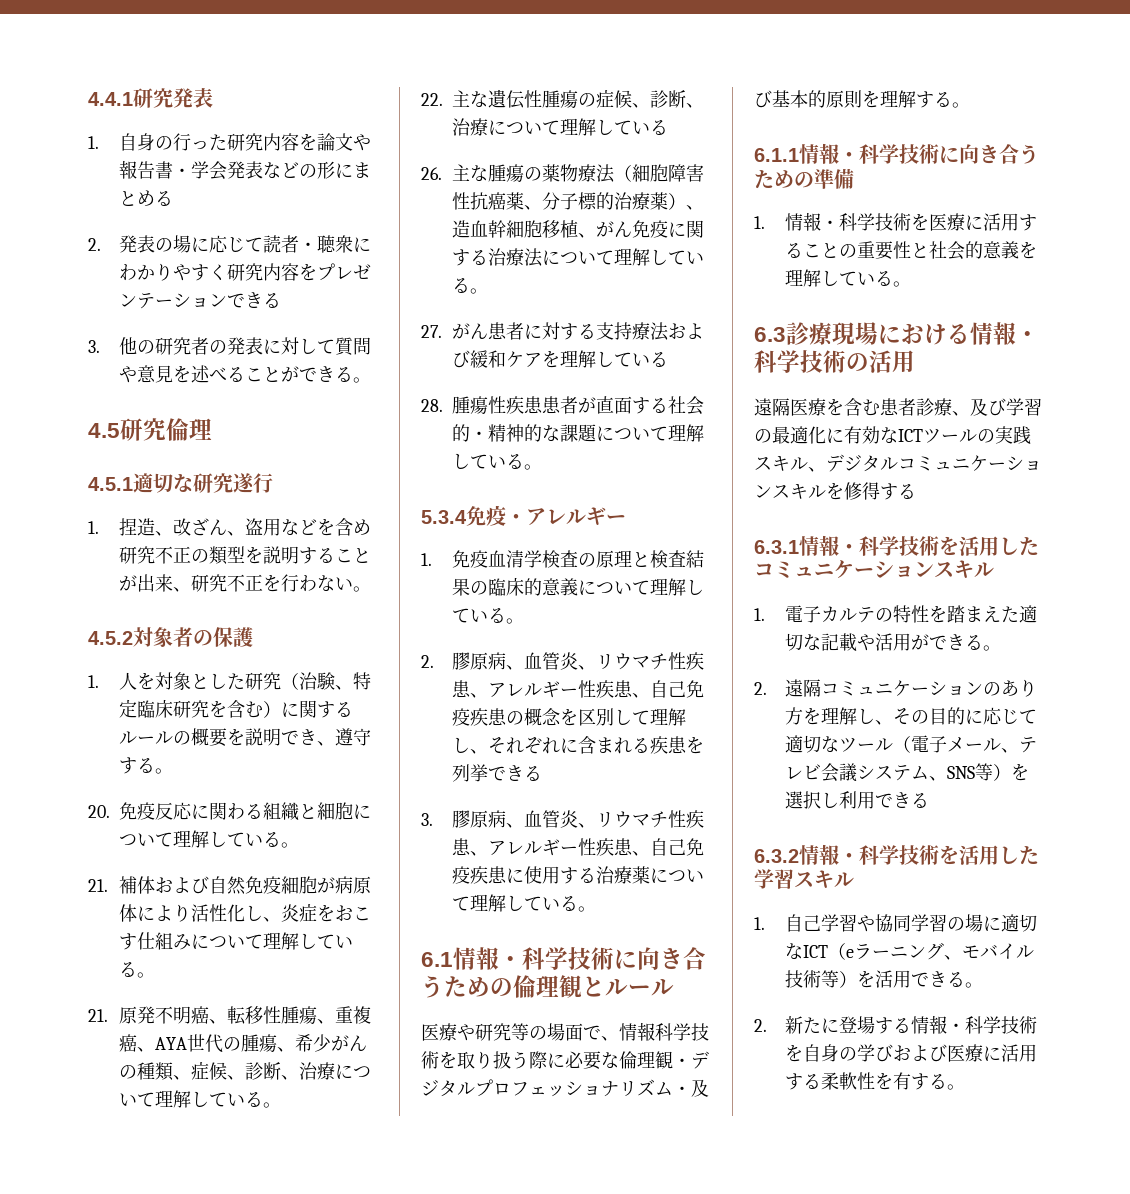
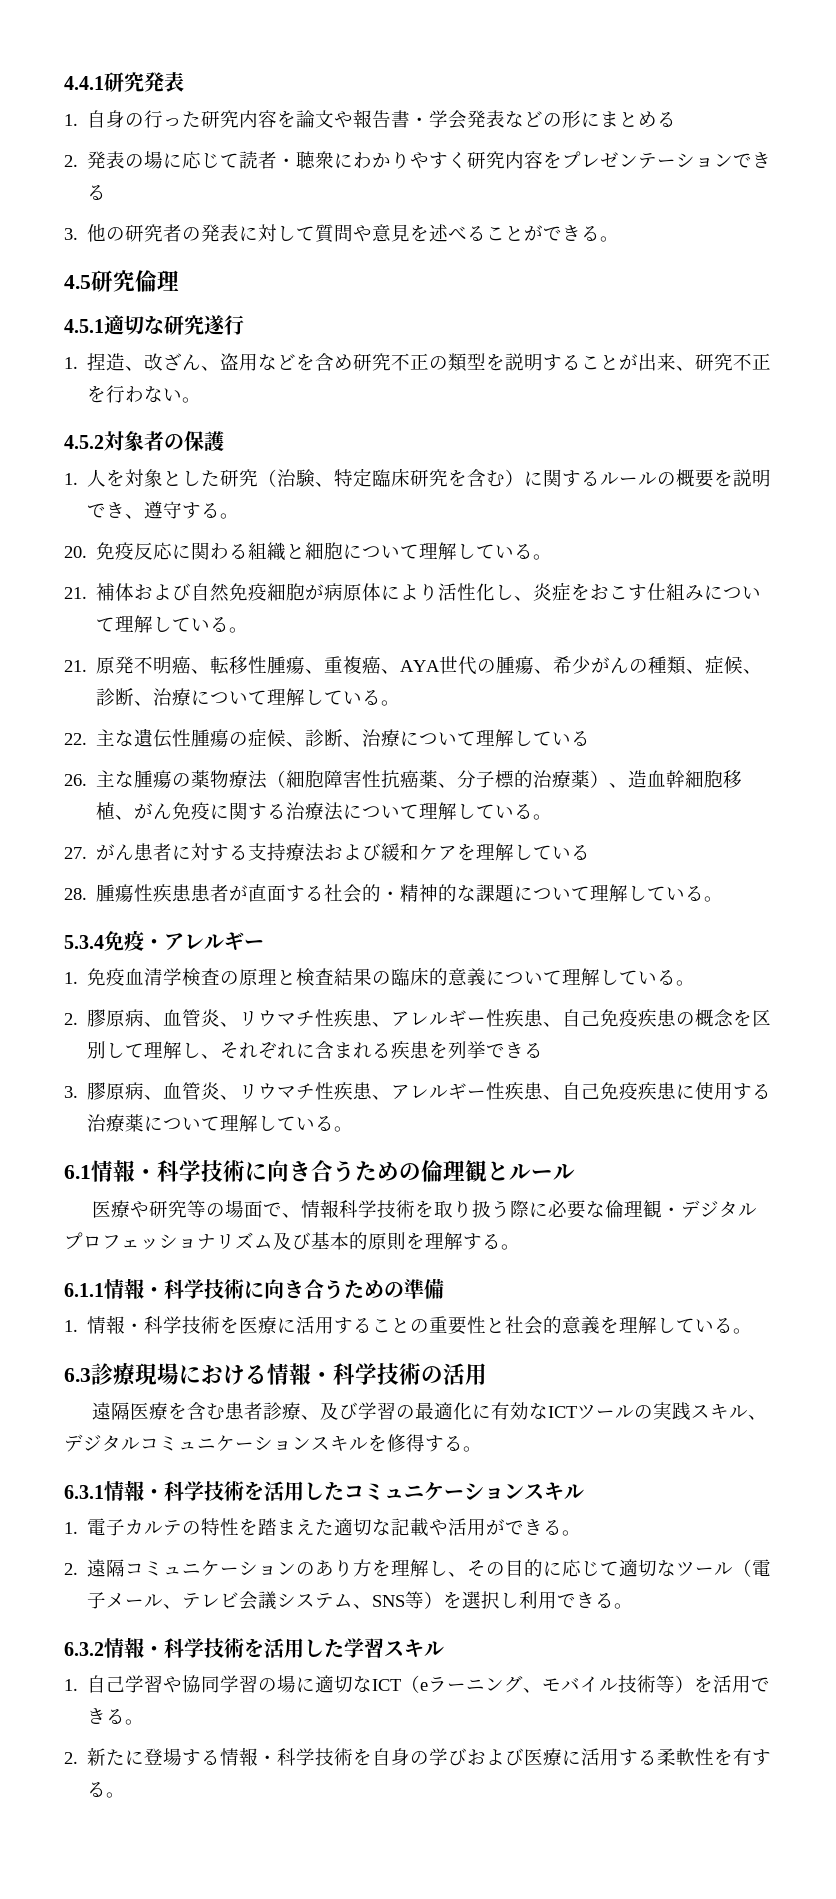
- 医療や研究等の場面で、情報科学技術を取り扱う際に必要な倫理観・デジタルプロフェッショナリズム・及び基本的原則を理解する。
+ 医療や研究等の場面で、情報科学技術を取り扱う際に必要な倫理観・デジタルプロフェッショナリズム及び基本的原則を理解する。
- 遠隔医療を含む患者診療、及び学習の最適化に有効なICTツールの実践スキル、デジタルコミュニケーションスキルを修得する
+ 遠隔医療を含む患者診療、及び学習の最適化に有効なICTツールの実践スキル、デジタルコミュニケーションスキルを修得する。
- 2.遠隔コミュニケーションのあり方を理解し、その目的に応じて適切なツール（電子メール、テレビ会議システム、SNS等）を選択し利用できる
+ 2.遠隔コミュニケーションのあり方を理解し、その目的に応じて適切なツール（電子メール、テレビ会議システム、SNS等）を選択し利用できる。

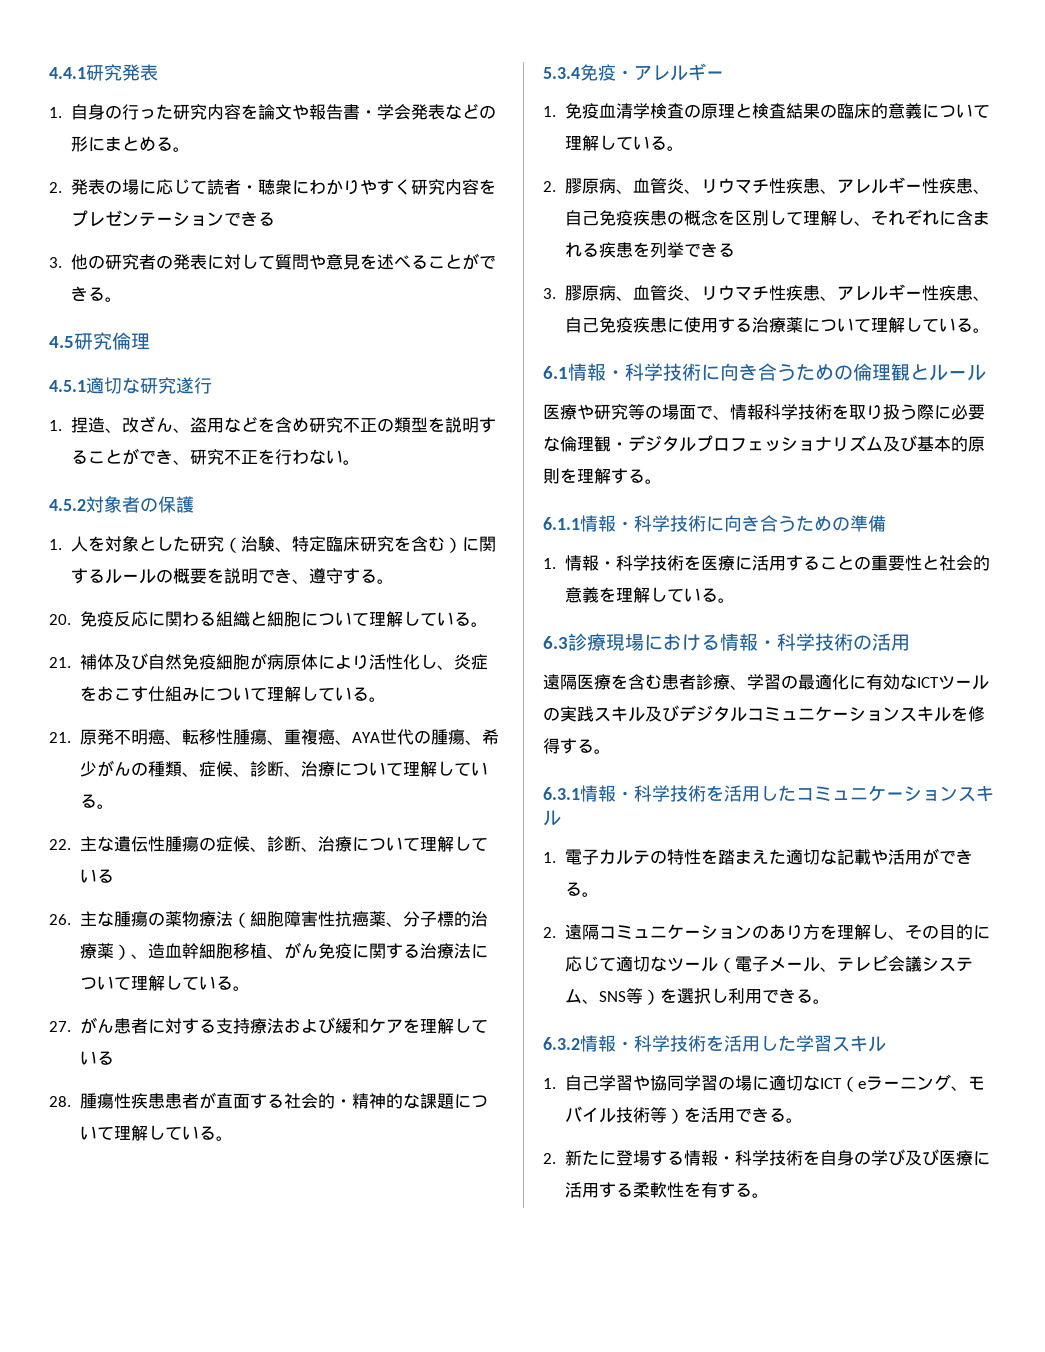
- 1.自身の行った研究内容を論文や報告書・学会発表などの形にまとめる
+ 1.自身の行った研究内容を論文や報告書・学会発表などの形にまとめる。
- 1.捏造、改ざん、盗用などを含め研究不正の類型を説明することが出来、研究不正を行わない。
+ 1.捏造、改ざん、盗用などを含め研究不正の類型を説明することができ、研究不正を行わない。
- 21.補体および自然免疫細胞が病原体により活性化し、炎症をおこす仕組みについて理解している。
+ 21.補体及び自然免疫細胞が病原体により活性化し、炎症をおこす仕組みについて理解している。
- 遠隔医療を含む患者診療、及び学習の最適化に有効なICTツールの実践スキル、デジタルコミュニケーションスキルを修得する。
+ 遠隔医療を含む患者診療、学習の最適化に有効なICTツールの実践スキル及びデジタルコミュニケーションスキルを修得する。
- 2.新たに登場する情報・科学技術を自身の学びおよび医療に活用する柔軟性を有する。
+ 2.新たに登場する情報・科学技術を自身の学び及び医療に活用する柔軟性を有する。

